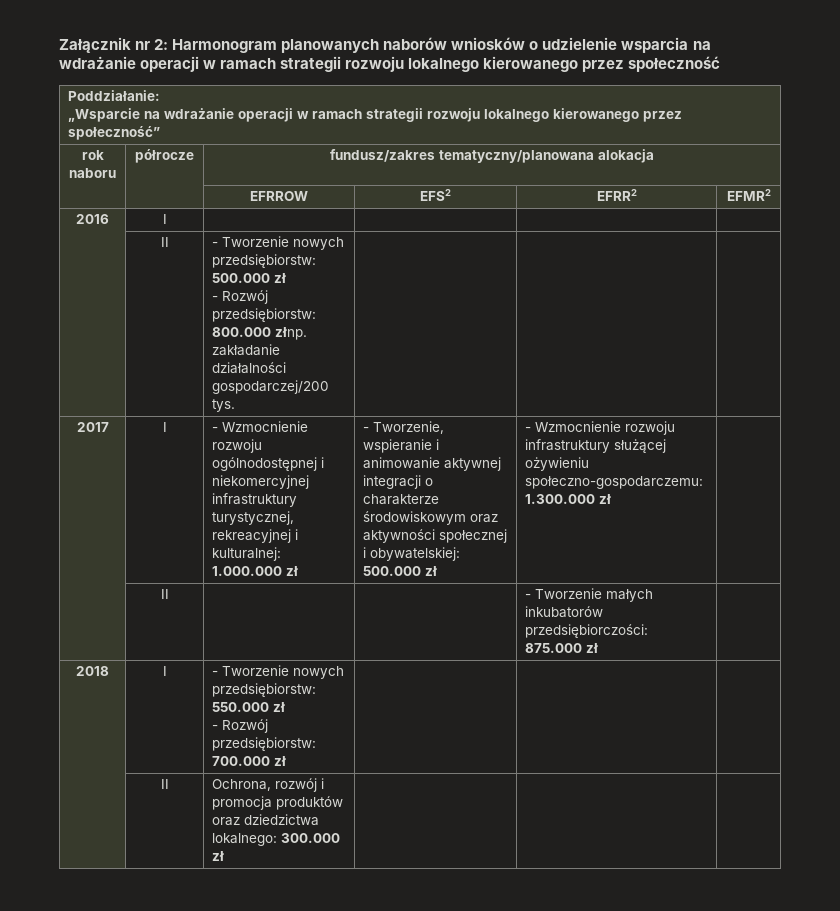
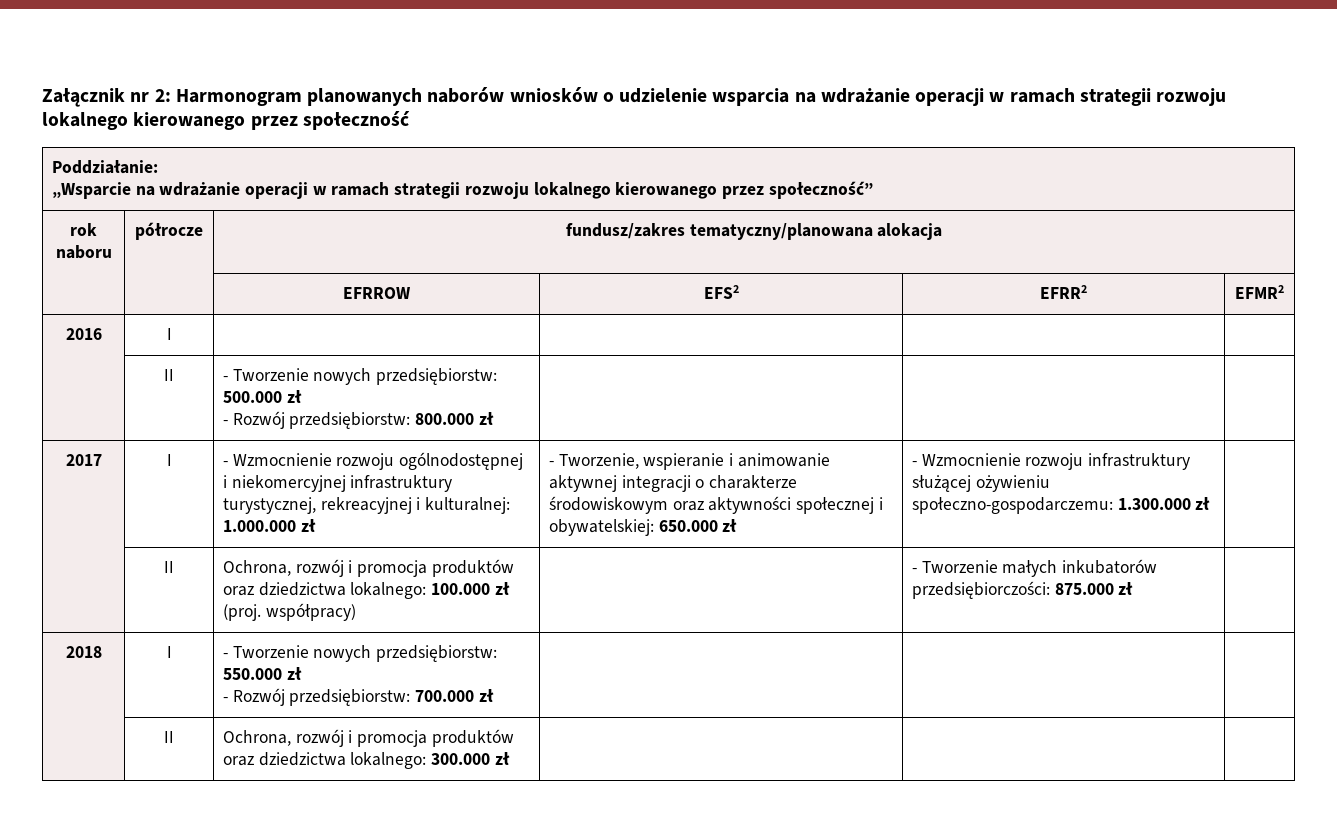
  | II | - Tworzenie nowych przedsiębiorstw: 500.000 zł
- - Rozwój przedsiębiorstw: 800.000 złnp. zakładanie działalności gospodarczej/200 tys. | | |
+ - Rozwój przedsiębiorstw: 800.000 zł | | |
- - Tworzenie, wspieranie i animowanie aktywnej integracji o charakterze środowiskowym oraz aktywności społecznej i obywatelskiej: 500.000 zł
+ - Tworzenie, wspieranie i animowanie aktywnej integracji o charakterze środowiskowym oraz aktywności społecznej i obywatelskiej: 650.000 zł
- | II | | | - Tworzenie małych inkubatorów przedsiębiorczości: 875.000 zł |
+ | II | Ochrona, rozwój i promocja produktów oraz dziedzictwa lokalnego: 100.000 zł (proj. współpracy) | | - Tworzenie małych inkubatorów przedsiębiorczości: 875.000 zł |

